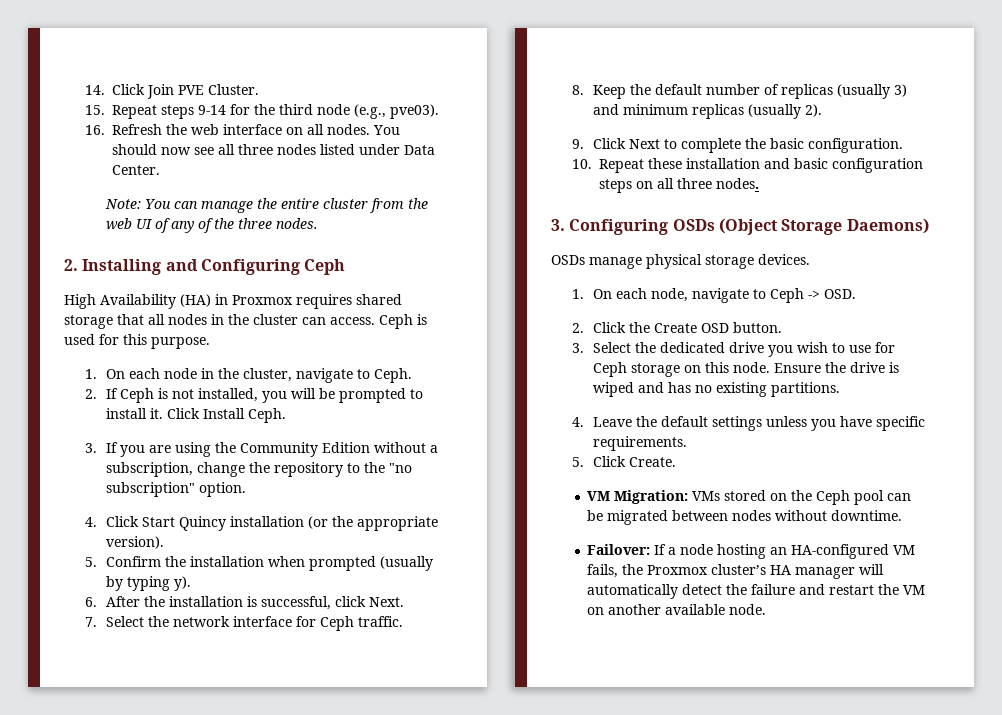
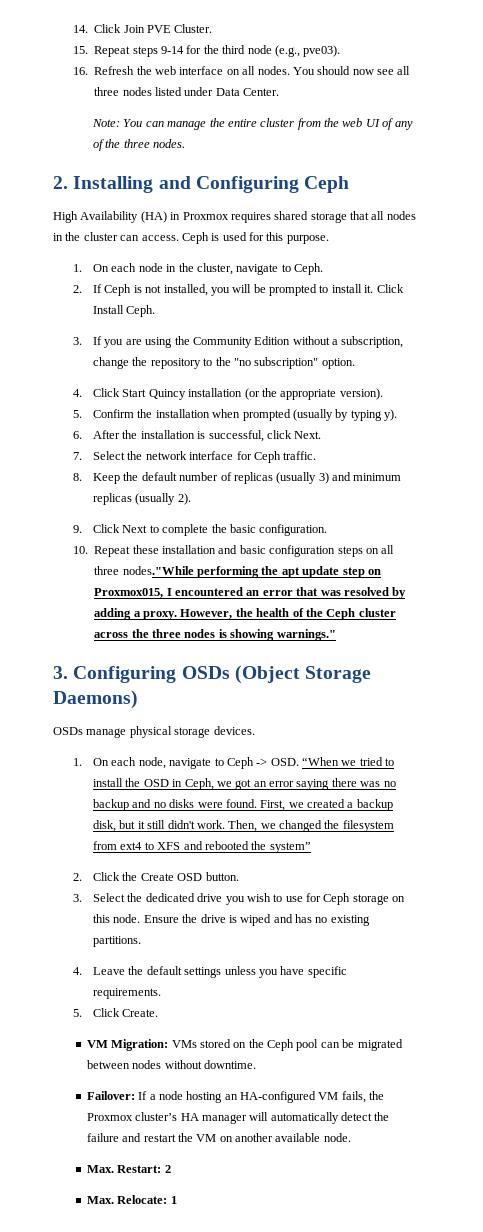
- 10. Repeat these installation and basic configuration steps on all three nodes.
+ 10. Repeat these installation and basic configuration steps on all three nodes."While performing the apt update step on Proxmox015, I encountered an error that was resolved by adding a proxy. However, the health of the Ceph cluster across the three nodes is showing warnings."
- 1. On each node, navigate to Ceph -> OSD.
+ 1. On each node, navigate to Ceph -> OSD. “When we tried to install the OSD in Ceph, we got an error saying there was no backup and no disks were found. First, we created a backup disk, but it still didn't work. Then, we changed the filesystem from ext4 to XFS and rebooted the system”
+ Max. Restart: 2
+ Max. Relocate: 1

